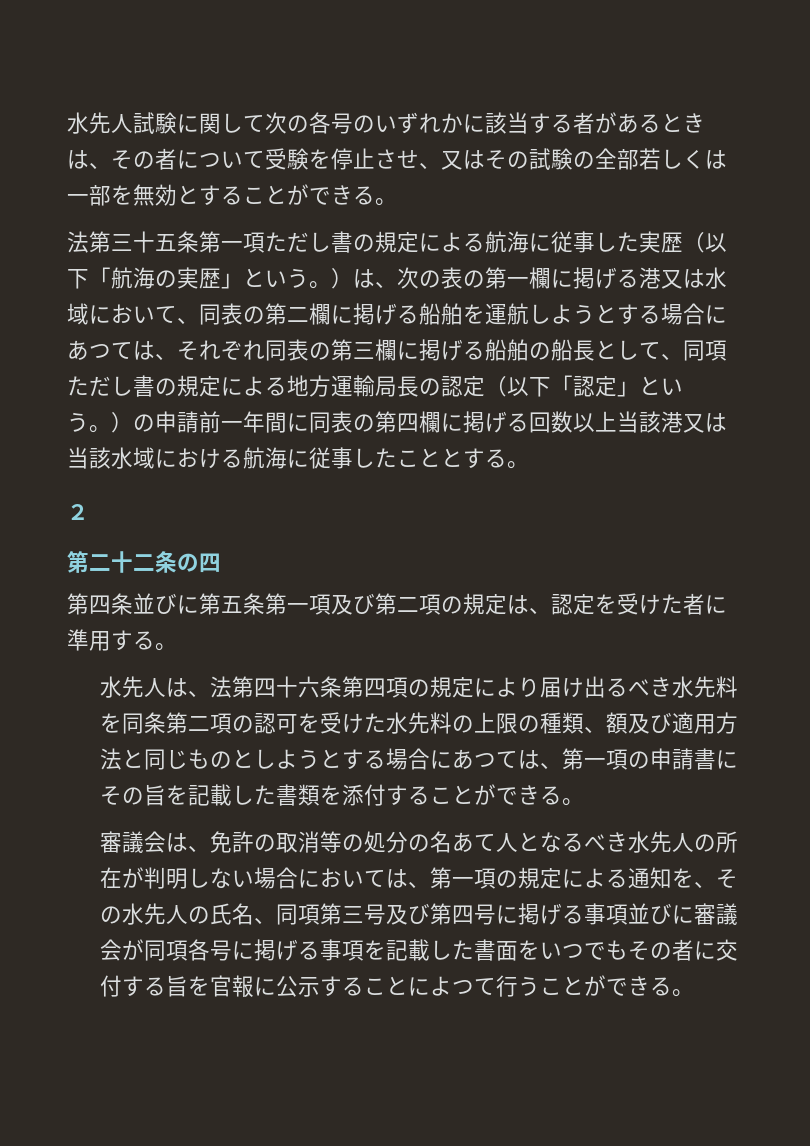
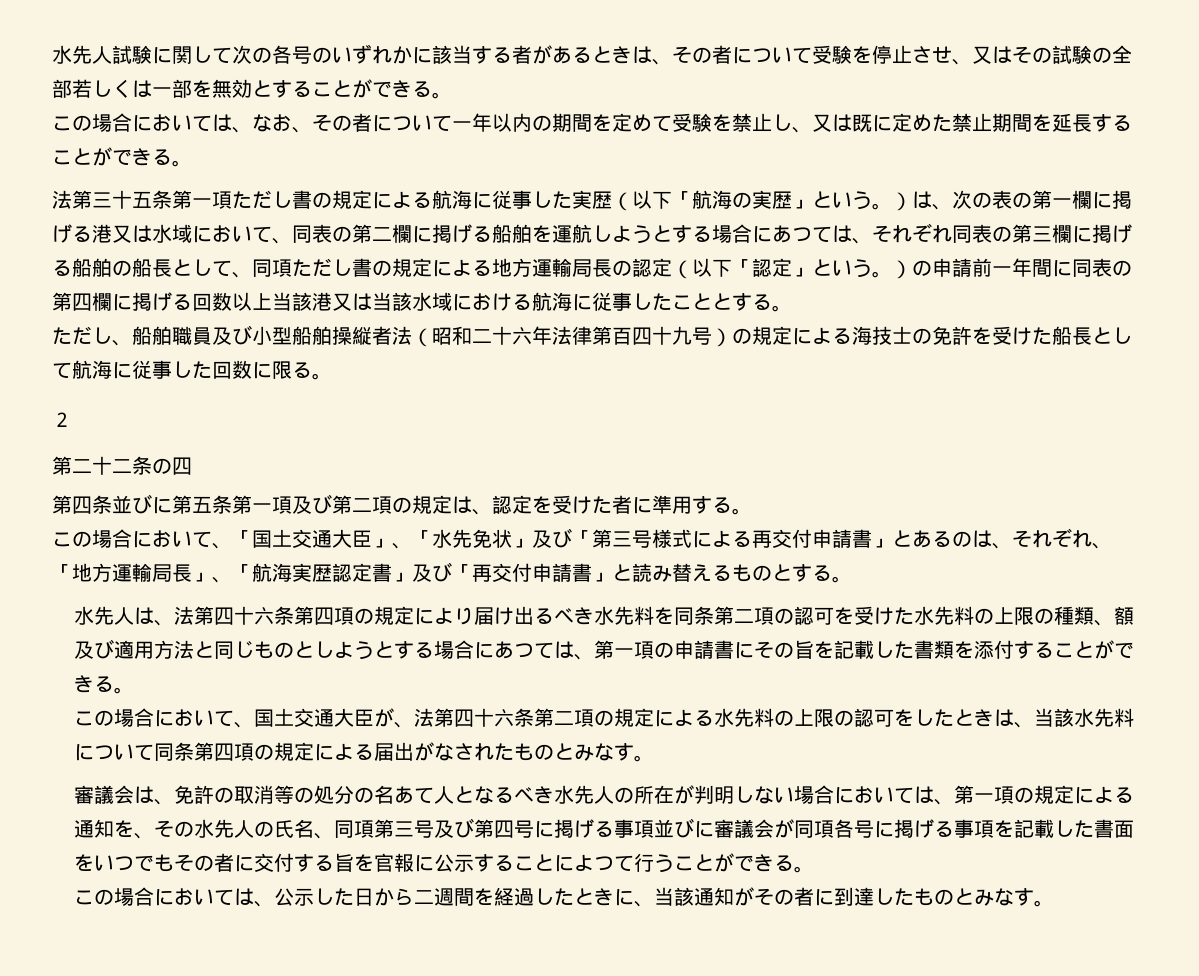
+ この場合においては、なお、その者について一年以内の期間を定めて受験を禁止し、又は既に定めた禁止期間を延長することができる。
+ ただし、船舶職員及び小型船舶操縦者法（昭和二十六年法律第百四十九号）の規定による海技士の免許を受けた船長として航海に従事した回数に限る。
+ この場合において、「国土交通大臣」、「水先免状」及び「第三号様式による再交付申請書」とあるのは、それぞれ、「地方運輸局長」、「航海実歴認定書」及び「再交付申請書」と読み替えるものとする。
+ この場合において、国土交通大臣が、法第四十六条第二項の規定による水先料の上限の認可をしたときは、当該水先料について同条第四項の規定による届出がなされたものとみなす。
+ この場合においては、公示した日から二週間を経過したときに、当該通知がその者に到達したものとみなす。

